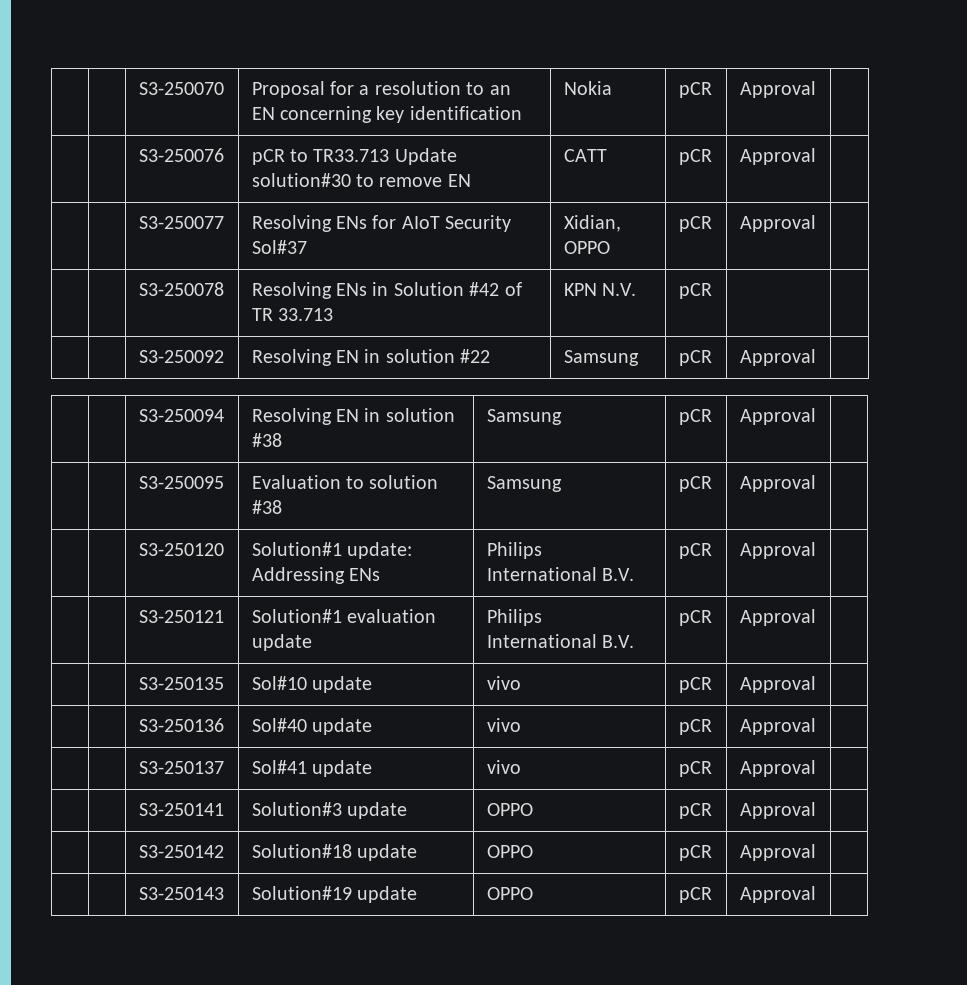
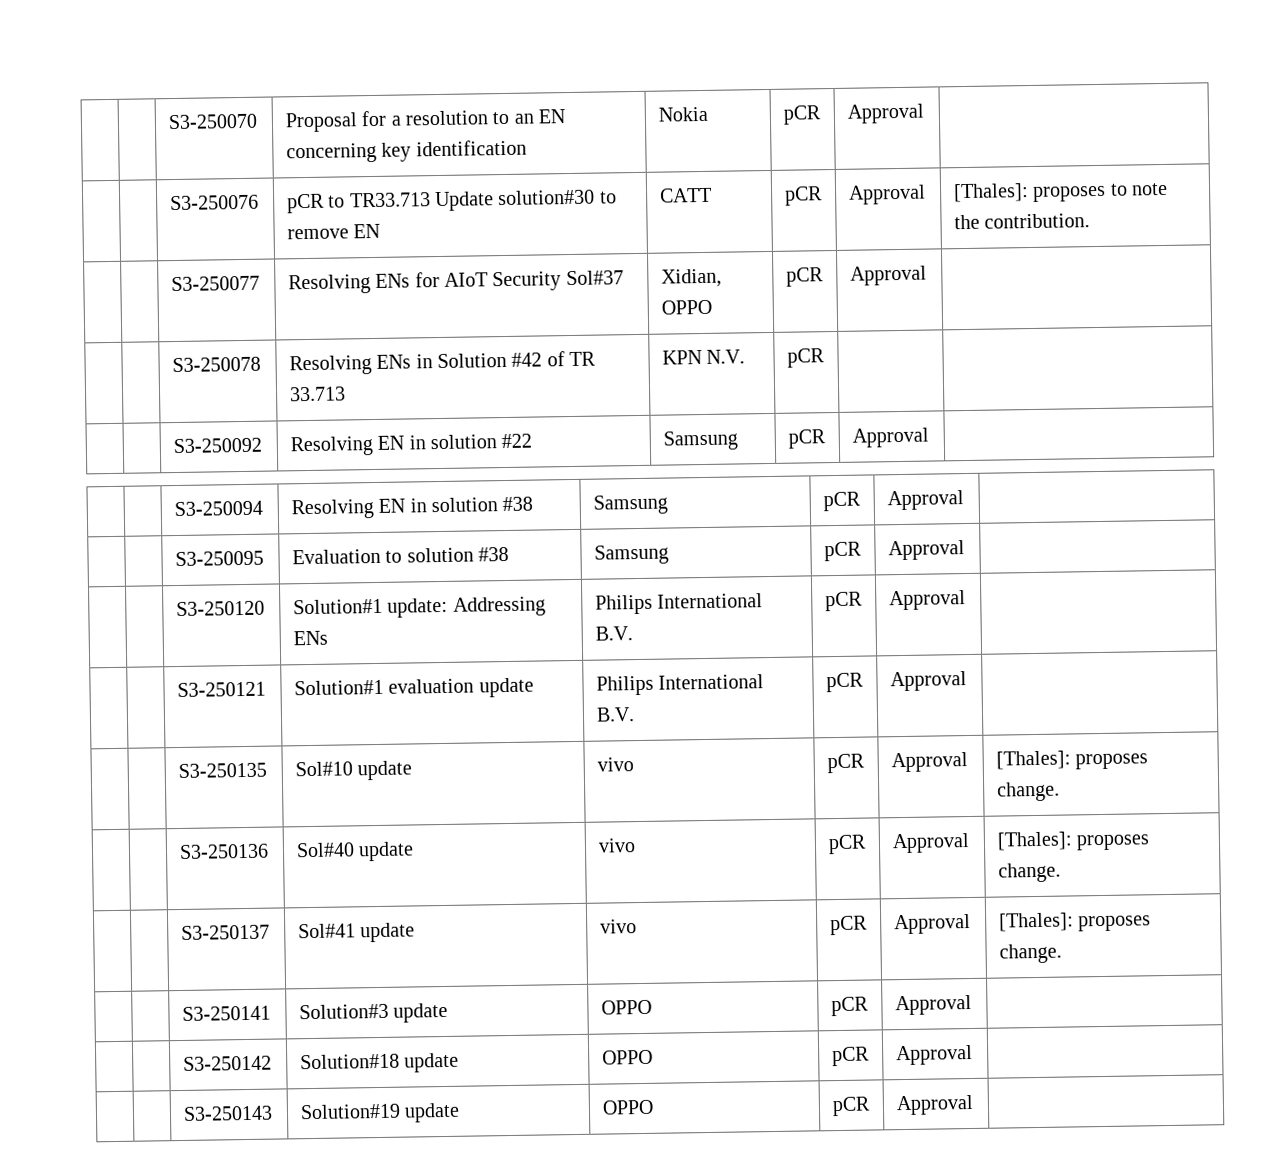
- | | S3-250076 | pCR to TR33.713 Update solution#30 to remove EN | CATT | pCR | Approval |
+ | | S3-250076 | pCR to TR33.713 Update solution#30 to remove EN | CATT | pCR | Approval | [Thales]: proposes to note the contribution.
- | | S3-250135 | Sol#10 update | vivo | pCR | Approval |
+ | | S3-250135 | Sol#10 update | vivo | pCR | Approval | [Thales]: proposes change.
- | | S3-250136 | Sol#40 update | vivo | pCR | Approval |
+ | | S3-250136 | Sol#40 update | vivo | pCR | Approval | [Thales]: proposes change.
- | | S3-250137 | Sol#41 update | vivo | pCR | Approval |
+ | | S3-250137 | Sol#41 update | vivo | pCR | Approval | [Thales]: proposes change.

